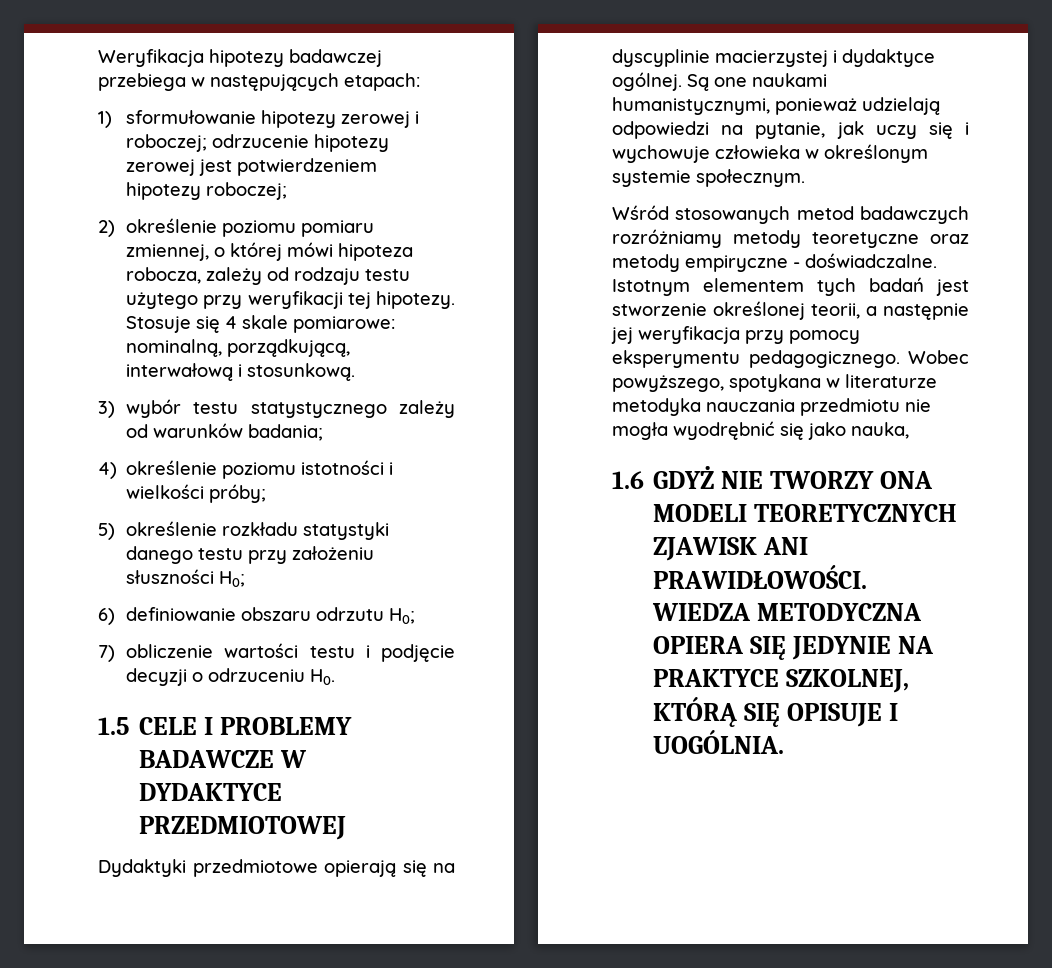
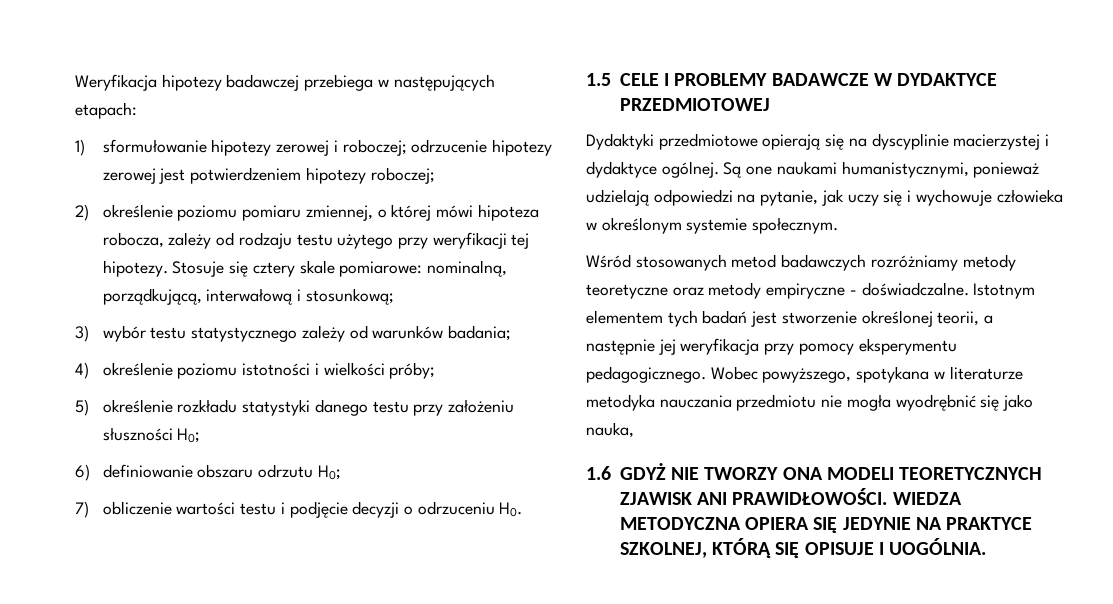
- Stosuje się 4 skale pomiarowe: nominalną, porządkującą, interwałową i stosunkową.
+ Stosuje się cztery skale pomiarowe: nominalną, porządkującą, interwałową i stosunkową;

